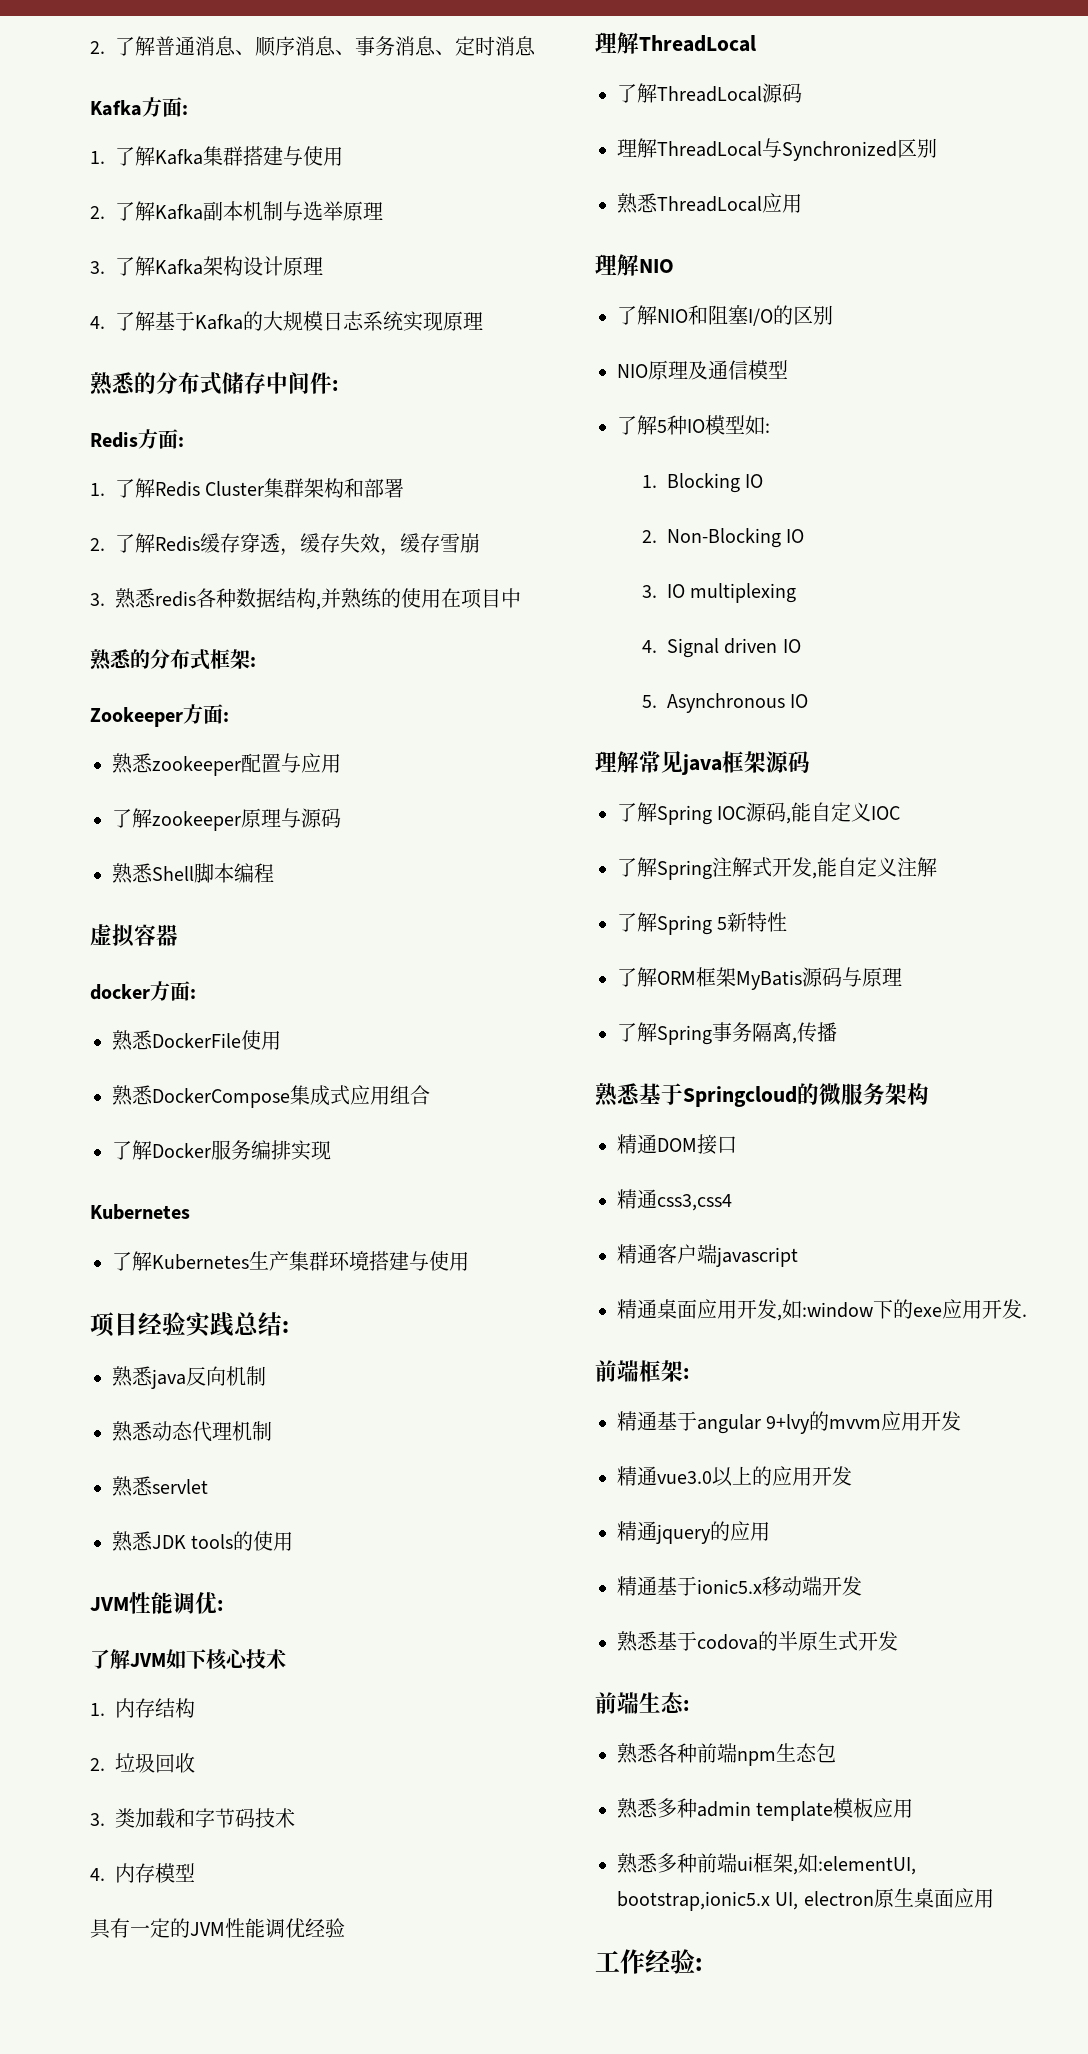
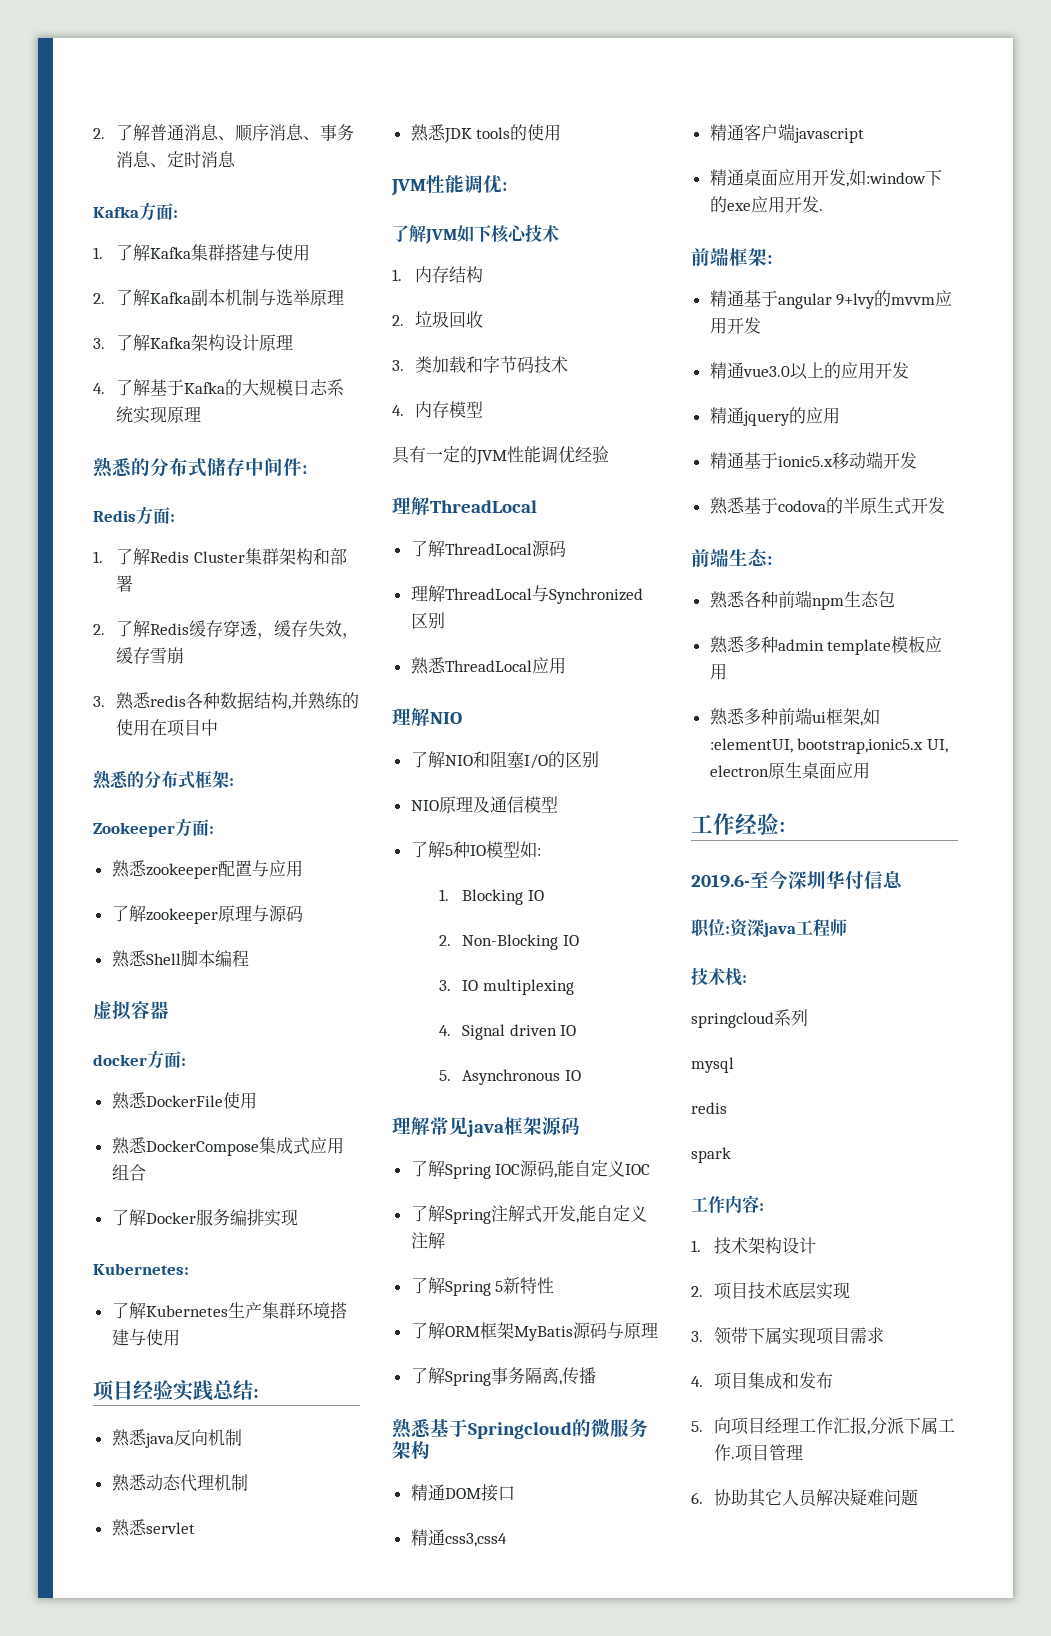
  了解Docker服务编排实现
- Kubernetes
+ Kubernetes:
+ 2019.6-至今深圳华付信息
+ 职位:资深java工程师
+ 技术栈:
+ springcloud系列
+ mysql
+ redis
+ spark
+ 工作内容:
+ 1.技术架构设计
+ 2.项目技术底层实现
+ 3.领带下属实现项目需求
+ 4.项目集成和发布
+ 5.向项目经理工作汇报,分派下属工作.项目管理
+ 6.协助其它人员解决疑难问题

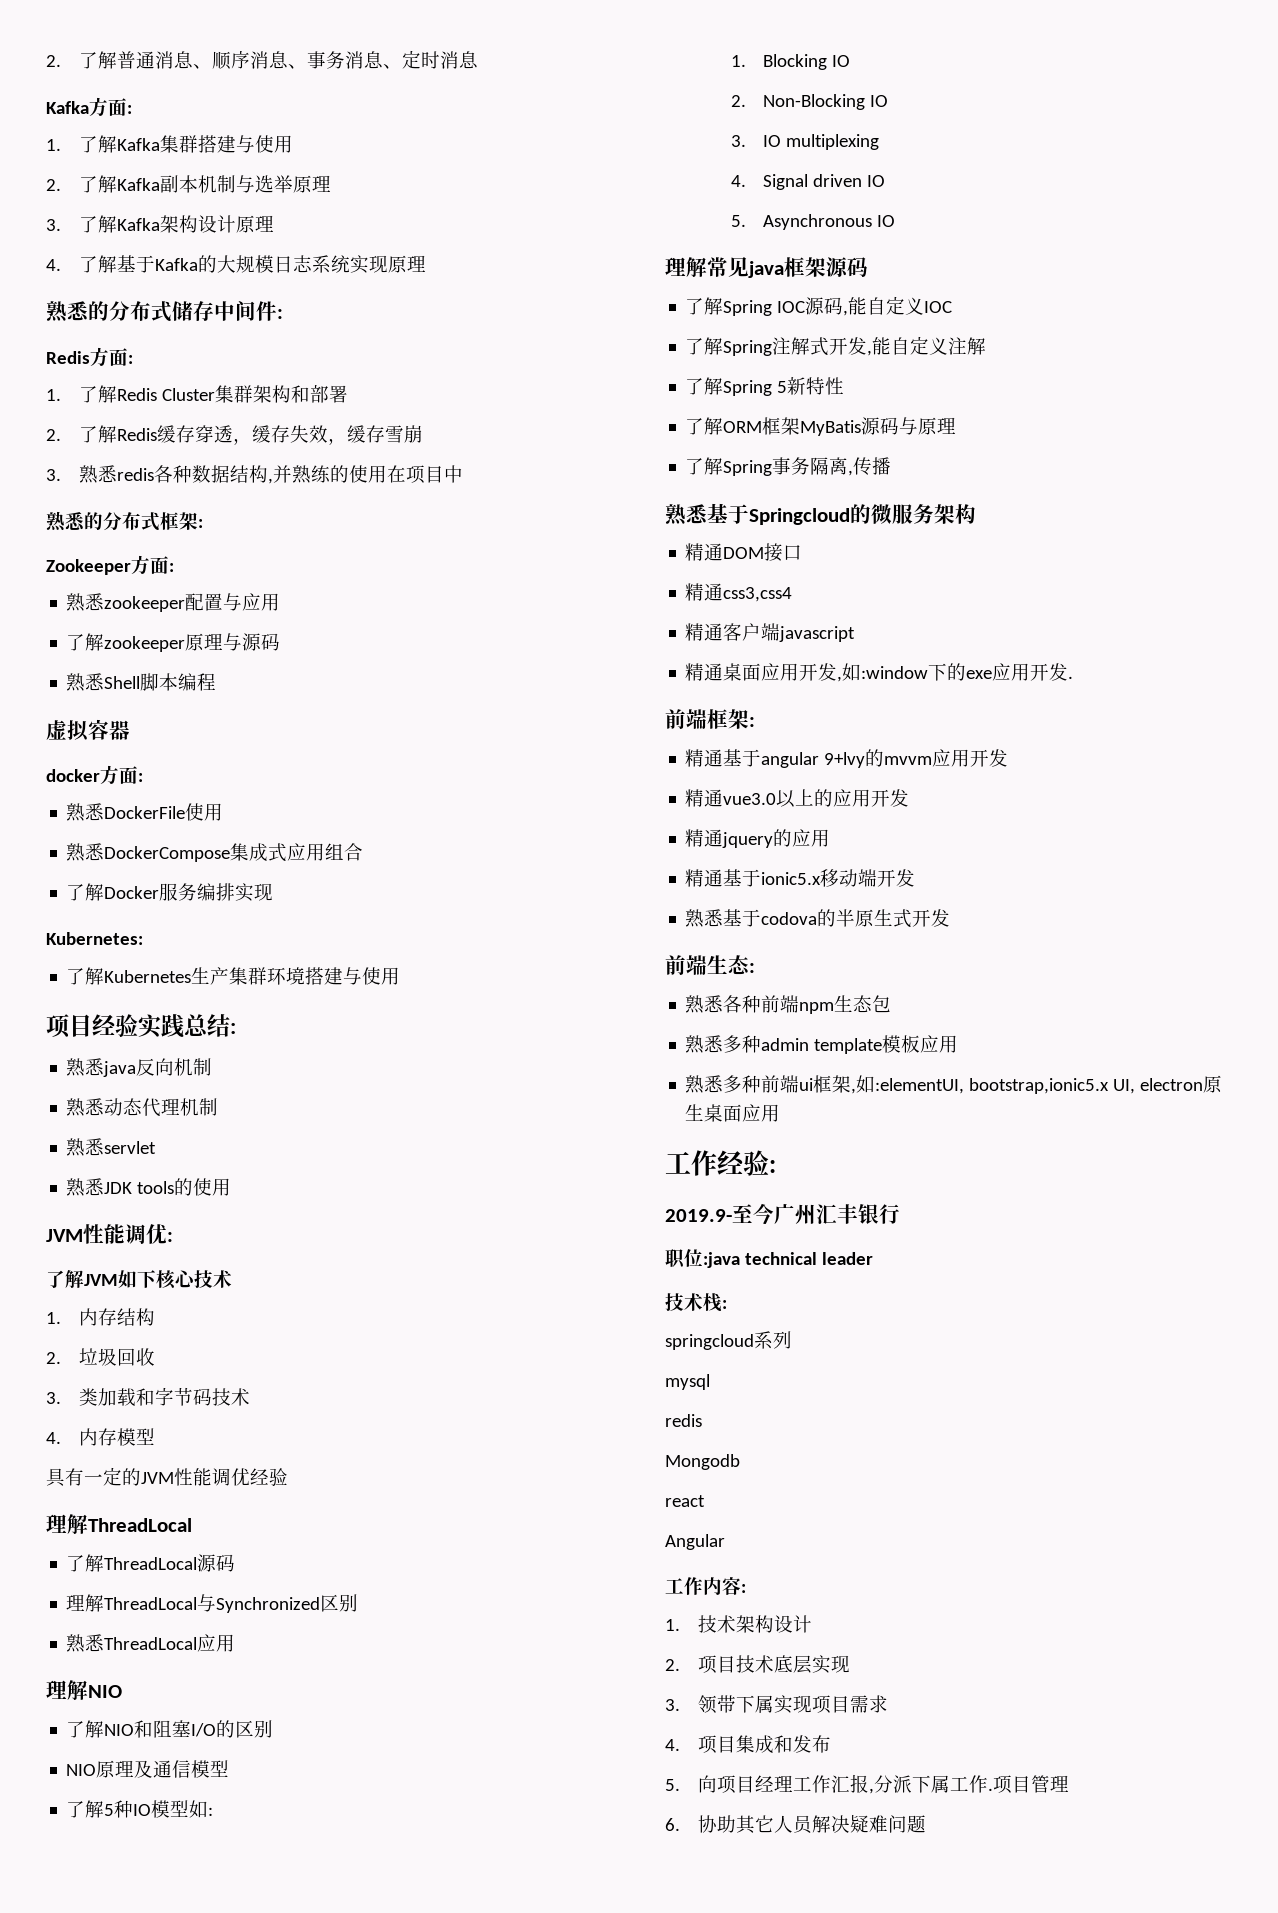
- 2019.6-至今深圳华付信息
- 职位:资深java工程师
+ 2019.9-至今广州汇丰银行
+ 职位:java technical leader
- spark
+ Mongodb
+ react
+ Angular

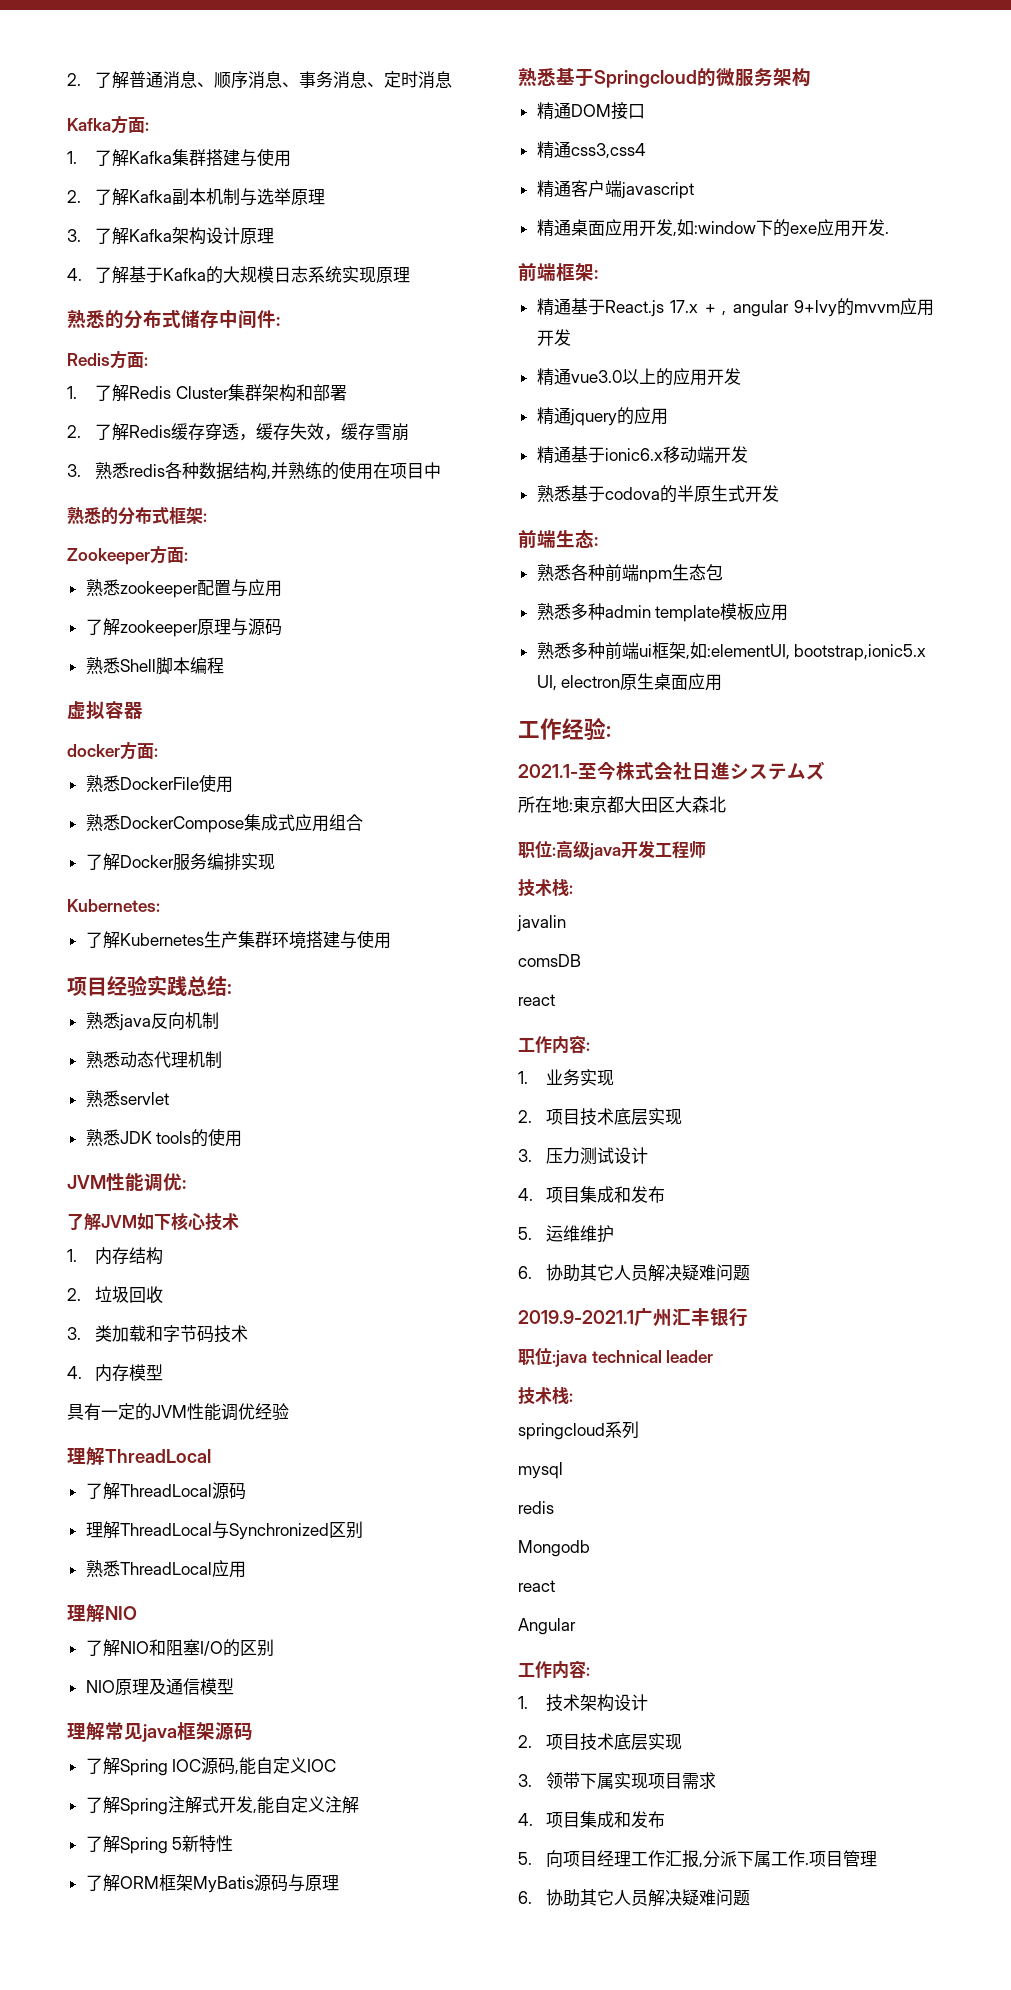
- 了解5种IO模型如:
- 1. Blocking IO
- 2. Non-Blocking IO
- 3. IO multiplexing
- 4. Signal driven IO
- 5. Asynchronous IO
- 了解Spring事务隔离,传播
- 精通基于angular 9+lvy的mvvm应用开发
+ 精通基于React.js 17.x + , angular 9+lvy的mvvm应用开发
- 精通基于ionic5.x移动端开发
+ 精通基于ionic6.x移动端开发
- 2019.9-至今广州汇丰银行
+ 2021.1-至今株式会社日進システムズ
+ 所在地:東京都大田区大森北
+ 职位:高级java开发工程师
+ 技术栈:
+ javalin
+ comsDB
+ react
+ 工作内容:
+ 1.业务实现
+ 2.项目技术底层实现
+ 3.压力测试设计
+ 4.项目集成和发布
+ 5.运维维护
+ 6.协助其它人员解决疑难问题
+ 2019.9-2021.1广州汇丰银行

